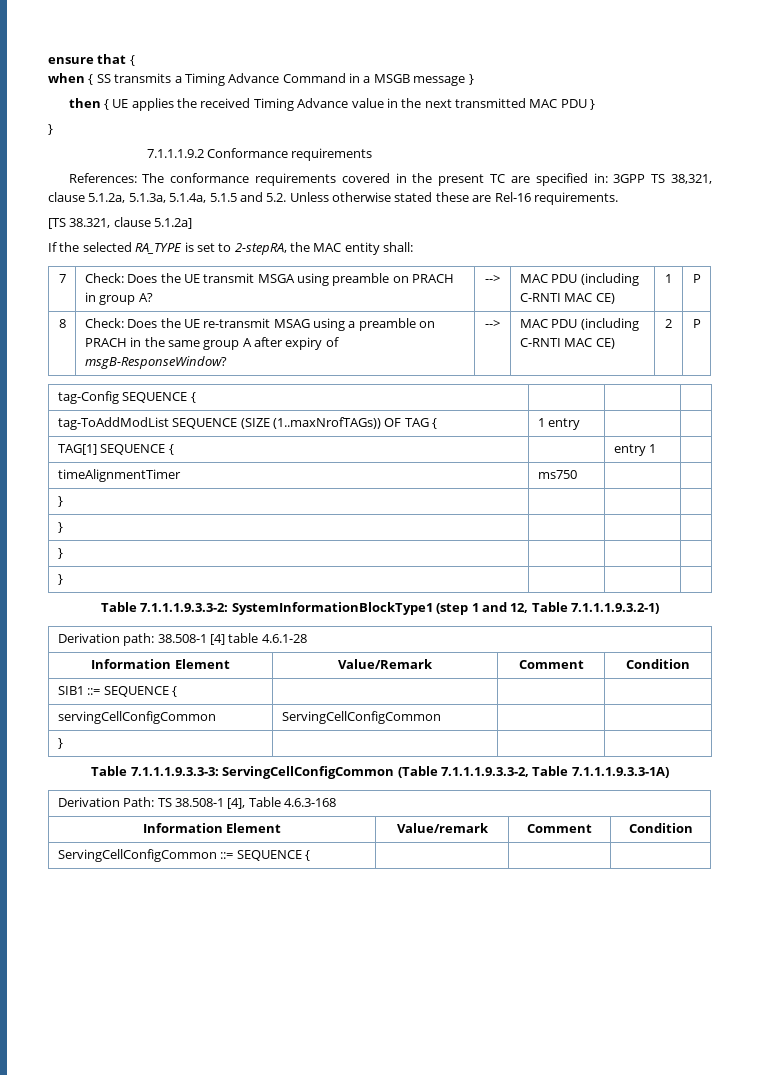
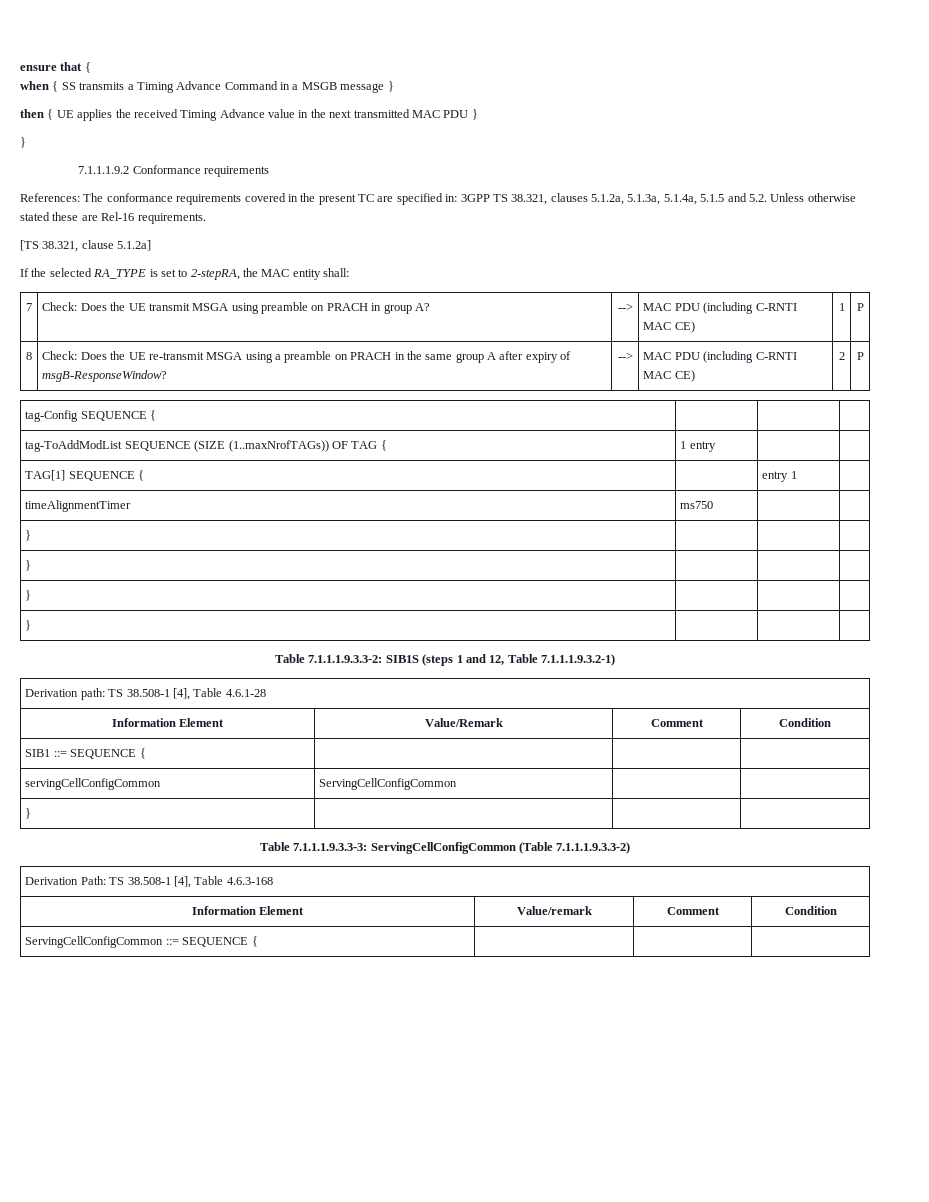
- References: The conformance requirements covered in the present TC are specified in: 3GPP TS 38,321, clause 5.1.2a, 5.1.3a, 5.1.4a, 5.1.5 and 5.2. Unless otherwise stated these are Rel-16 requirements.
+ References: The conformance requirements covered in the present TC are specified in: 3GPP TS 38.321, clauses 5.1.2a, 5.1.3a, 5.1.4a, 5.1.5 and 5.2. Unless otherwise stated these are Rel-16 requirements.
- 8 | Check: Does the UE re-transmit MSAG using a preamble on PRACH in the same group A after expiry of msgB-ResponseWindow? | --> | MAC PDU (including C-RNTI MAC CE) | 2 | P
+ 8 | Check: Does the UE re-transmit MSGA using a preamble on PRACH in the same group A after expiry of msgB-ResponseWindow? | --> | MAC PDU (including C-RNTI MAC CE) | 2 | P
- Table 7.1.1.1.9.3.3-2: SystemInformationBlockType1 (step 1 and 12, Table 7.1.1.1.9.3.2-1)
+ Table 7.1.1.1.9.3.3-2: SIB1S (steps 1 and 12, Table 7.1.1.1.9.3.2-1)
- Derivation path: 38.508-1 [4] table 4.6.1-28
+ Derivation path: TS 38.508-1 [4], Table 4.6.1-28
- Table 7.1.1.1.9.3.3-3: ServingCellConfigCommon (Table 7.1.1.1.9.3.3-2, Table 7.1.1.1.9.3.3-1A)
+ Table 7.1.1.1.9.3.3-3: ServingCellConfigCommon (Table 7.1.1.1.9.3.3-2)

